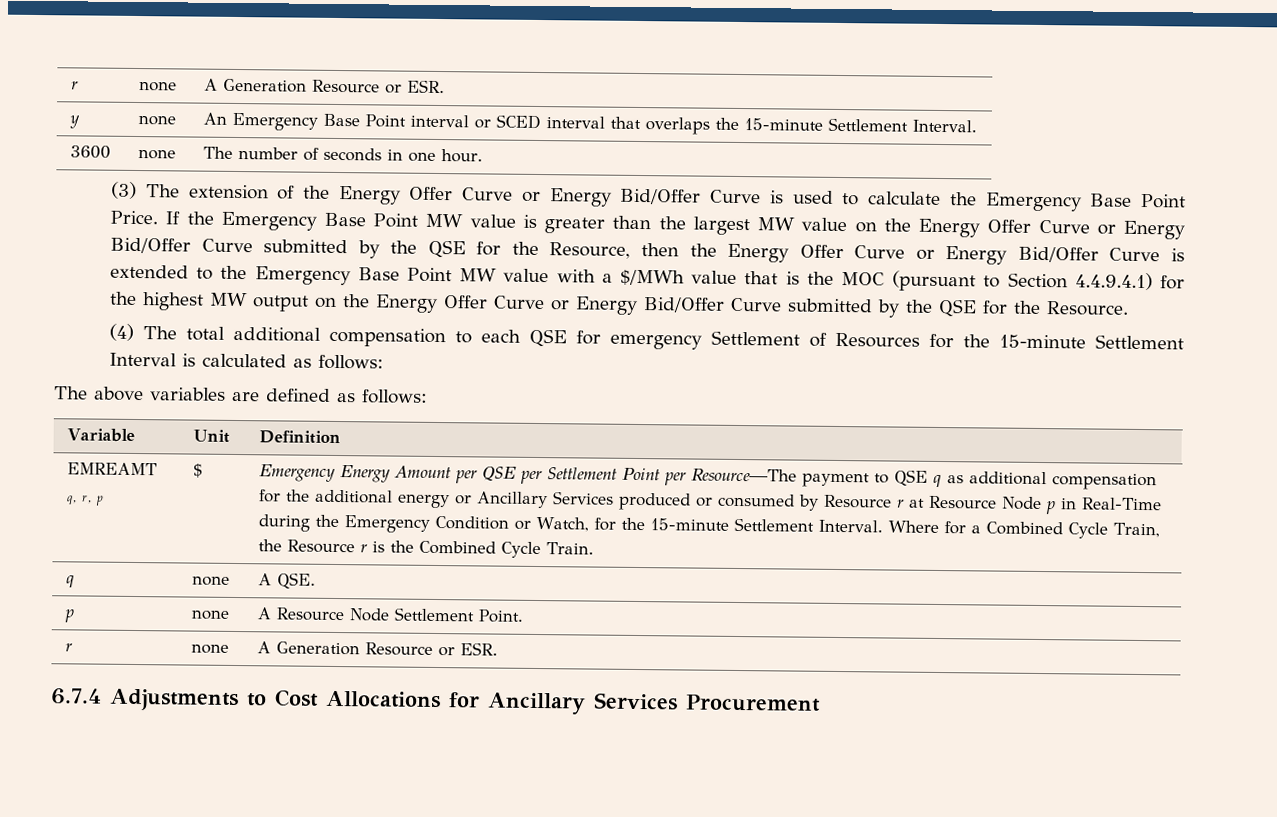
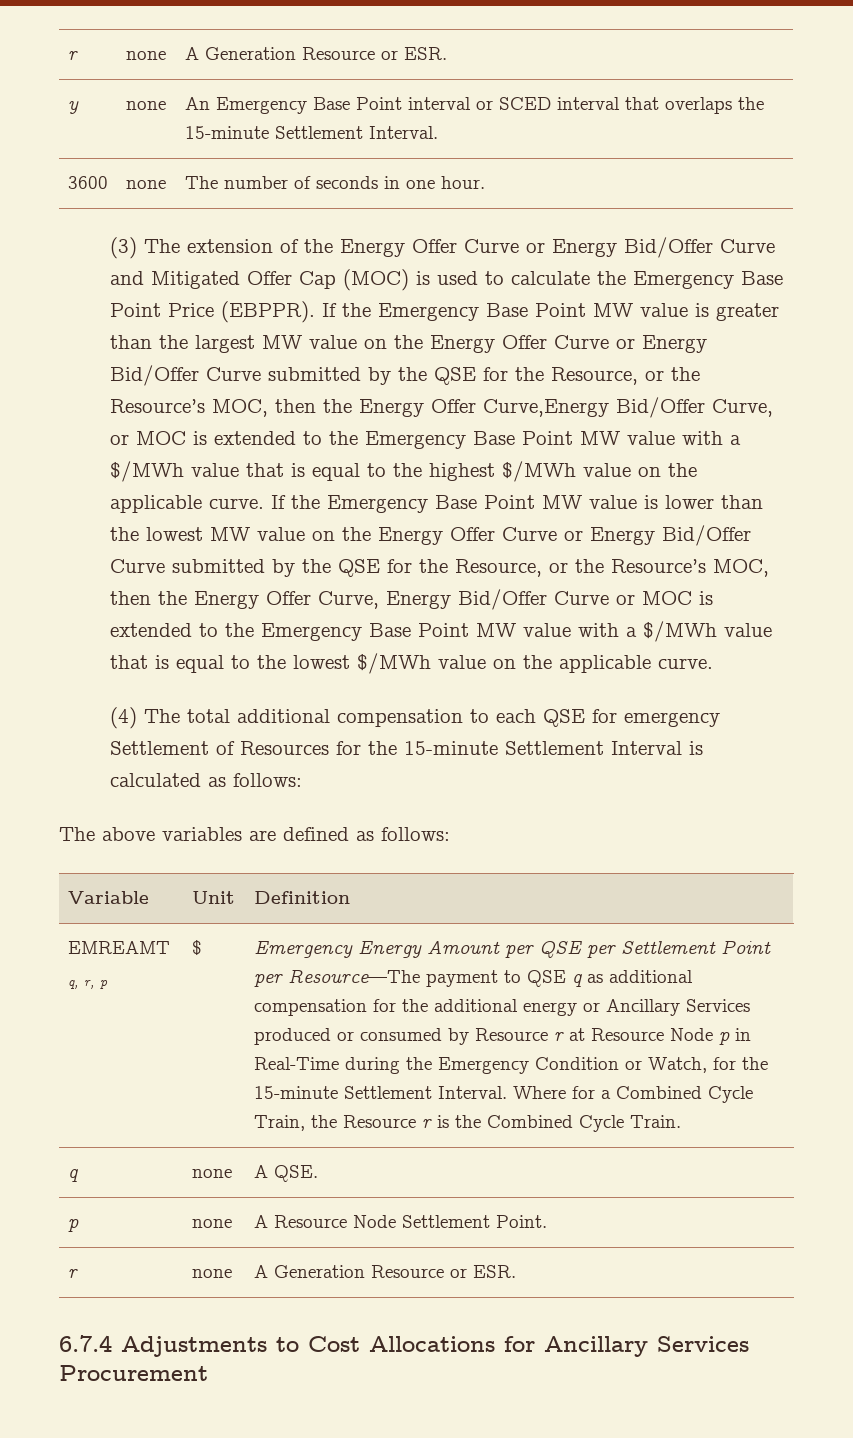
- (3) The extension of the Energy Offer Curve or Energy Bid/Offer Curve is used to calculate the Emergency Base Point Price.
+ (3) The extension of the Energy Offer Curve or Energy Bid/Offer Curve and Mitigated Offer Cap (MOC) is used to calculate the Emergency Base Point Price (EBPPR).
- If the Emergency Base Point MW value is greater than the largest MW value on the Energy Offer Curve or Energy Bid/Offer Curve submitted by the QSE for the Resource, then the Energy Offer Curve or Energy Bid/Offer Curve is extended to the Emergency Base Point MW value with a $/MWh value that is the MOC (pursuant to Section 4.4.9.4.1) for the highest MW output on the Energy Offer Curve or Energy Bid/Offer Curve submitted by the QSE for the Resource.
+ If the Emergency Base Point MW value is greater than the largest MW value on the Energy Offer Curve or Energy Bid/Offer Curve submitted by the QSE for the Resource, or the Resource’s MOC, then the Energy Offer Curve,Energy Bid/Offer Curve, or MOC is extended to the Emergency Base Point MW value with a $/MWh value that is equal to the highest $/MWh value on the applicable curve. If the Emergency Base Point MW value is lower than the lowest MW value on the Energy Offer Curve or Energy Bid/Offer Curve submitted by the QSE for the Resource, or the Resource’s MOC, then the Energy Offer Curve, Energy Bid/Offer Curve or MOC is extended to the Emergency Base Point MW value with a $/MWh value that is equal to the lowest $/MWh value on the applicable curve.

